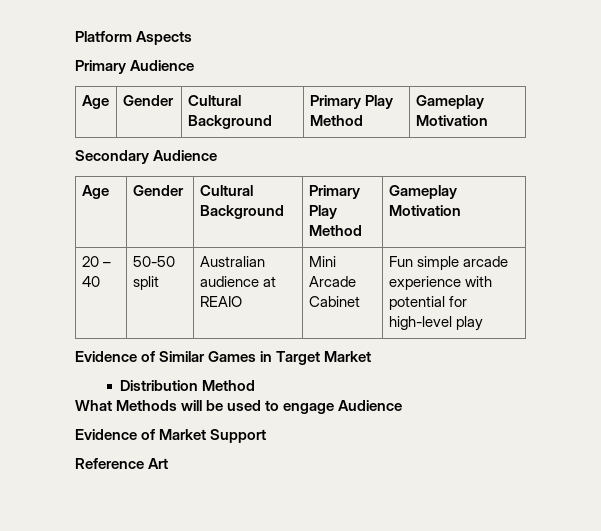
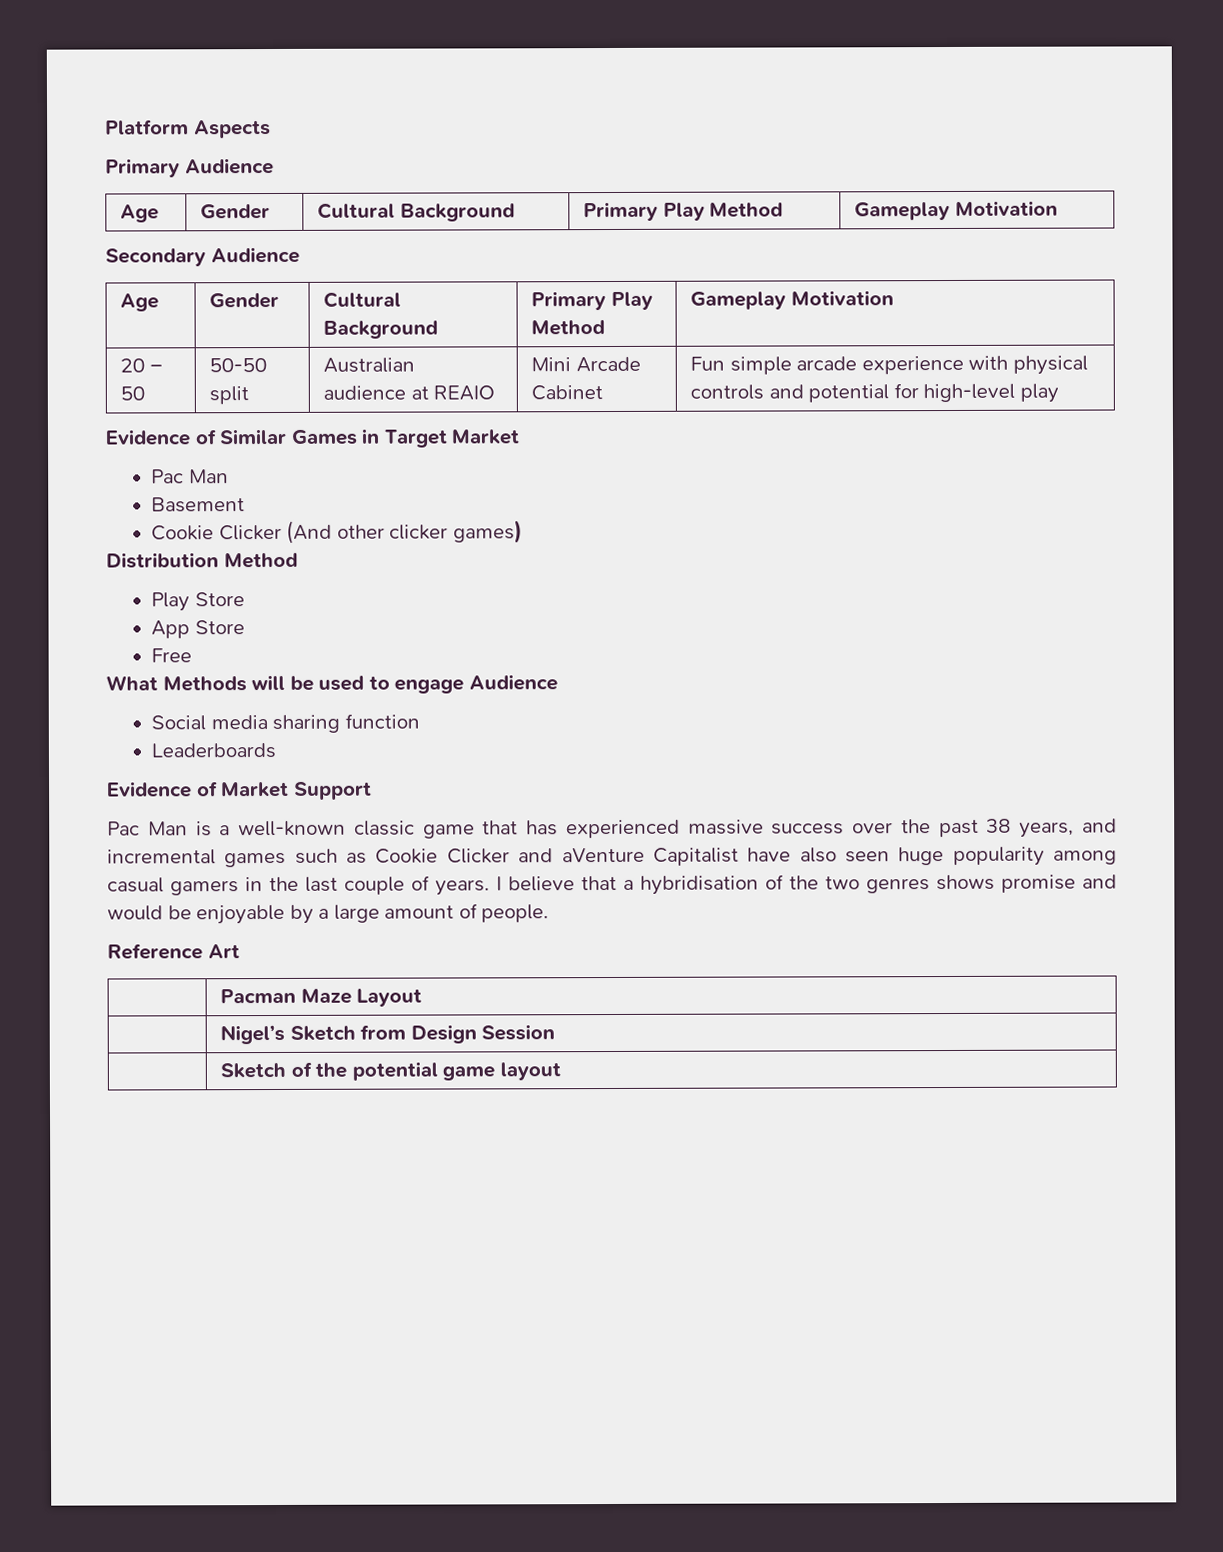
- 20 – 40 | 50-50 split | Australian audience at REAIO | Mini Arcade Cabinet | Fun simple arcade experience with potential for high-level play
+ 20 – 50 | 50-50 split | Australian audience at REAIO | Mini Arcade Cabinet | Fun simple arcade experience with physical controls and potential for high-level play
  Evidence of Similar Games in Target Market
+ Pac Man
+ Basement
+ Cookie Clicker (And other clicker games)
  Distribution Method
+ Play Store
+ App Store
+ Free
+ Social media sharing function
+ Leaderboards
+ Pac Man is a well-known classic game that has experienced massive success over the past 38 years, and incremental games such as Cookie Clicker and aVenture Capitalist have also seen huge popularity among casual gamers in the last couple of years. I believe that a hybridisation of the two genres shows promise and would be enjoyable by a large amount of people.
  Reference Art
+ | Pacman Maze Layout
+ | Nigel’s Sketch from Design Session
+ | Sketch of the potential game layout

